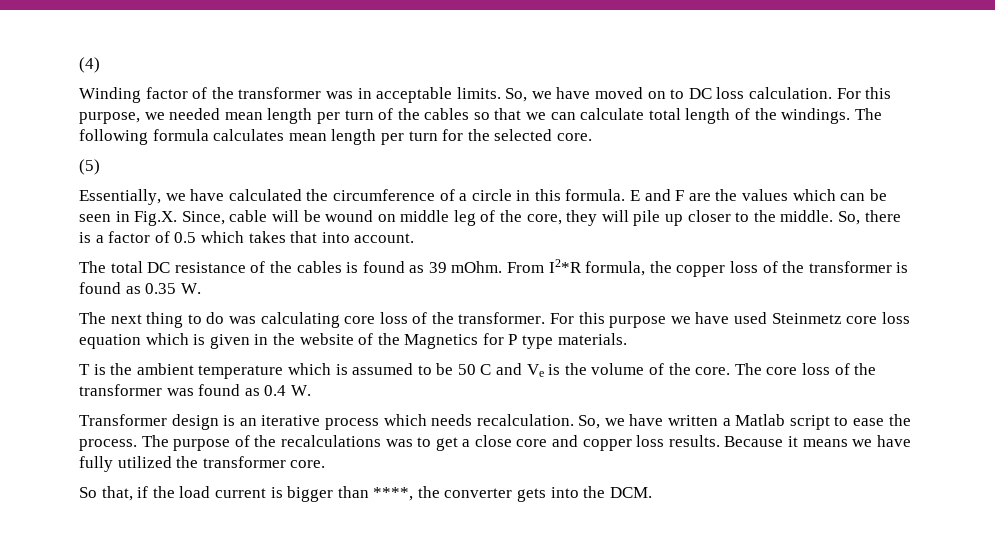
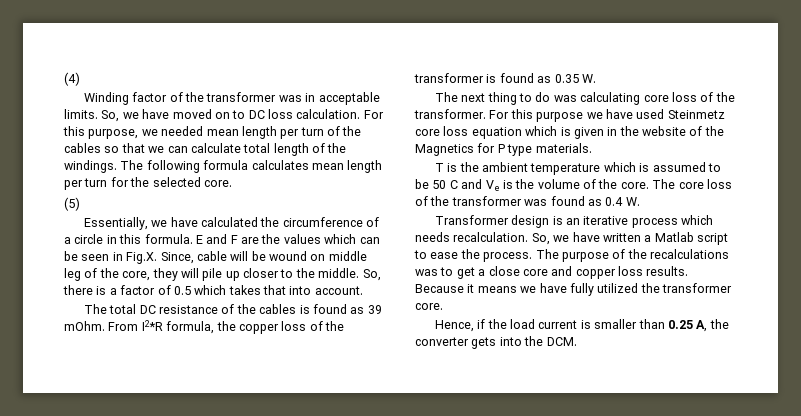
- So that, if the load current is bigger than ****, the converter gets into the DCM.
+ Hence, if the load current is smaller than 0.25 A, the converter gets into the DCM.

